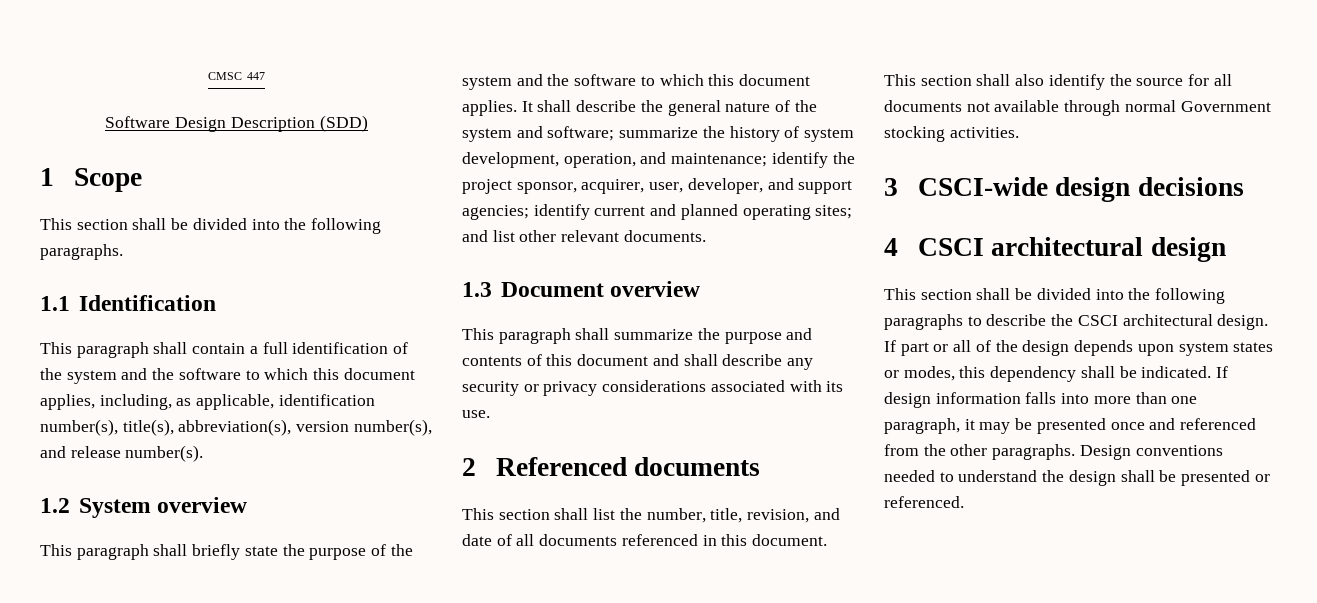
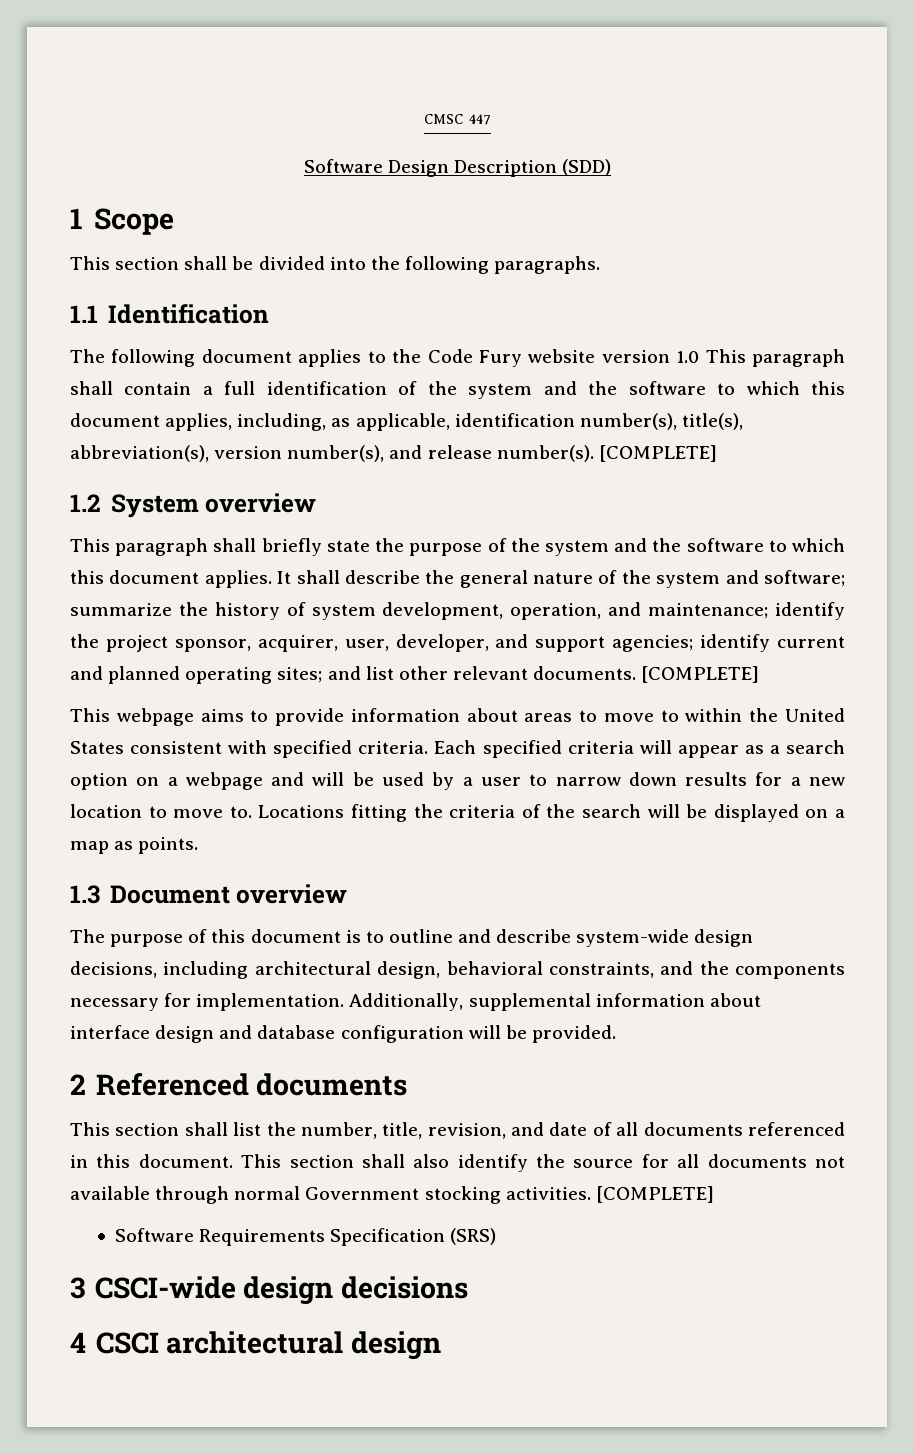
- This paragraph shall contain a full identification of the system and the software to which this document applies, including, as applicable, identification number(s), title(s), abbreviation(s), version number(s), and release number(s).
+ The following document applies to the Code Fury website version 1.0 This paragraph shall contain a full identification of the system and the software to which this document applies, including, as applicable, identification number(s), title(s), abbreviation(s), version number(s), and release number(s). [COMPLETE]
- It shall describe the general nature of the system and software; summarize the history of system development, operation, and maintenance; identify the project sponsor, acquirer, user, developer, and support agencies; identify current and planned operating sites; and list other relevant documents.
+ It shall describe the general nature of the system and software; summarize the history of system development, operation, and maintenance; identify the project sponsor, acquirer, user, developer, and support agencies; identify current and planned operating sites; and list other relevant documents. [COMPLETE]
+ This webpage aims to provide information about areas to move to within the United States consistent with specified criteria. Each specified criteria will appear as a search option on a webpage and will be used by a user to narrow down results for a new location to move to. Locations fitting the criteria of the search will be displayed on a map as points.
  1.3 Document overview
- This paragraph shall summarize the purpose and contents of this document and shall describe any security or privacy considerations associated with its use.
+ The purpose of this document is to outline and describe system-wide design decisions, including architectural design, behavioral constraints, and the components necessary for implementation. Additionally, supplemental information about interface design and database configuration will be provided.
- This section shall also identify the source for all documents not available through normal Government stocking activities.
+ This section shall also identify the source for all documents not available through normal Government stocking activities. [COMPLETE]
+ Software Requirements Specification (SRS)
- This section shall be divided into the following paragraphs to describe the CSCI architectural design. If part or all of the design depends upon system states or modes, this dependency shall be indicated. If design information falls into more than one paragraph, it may be presented once and referenced from the other paragraphs. Design conventions needed to understand the design shall be presented or referenced.

